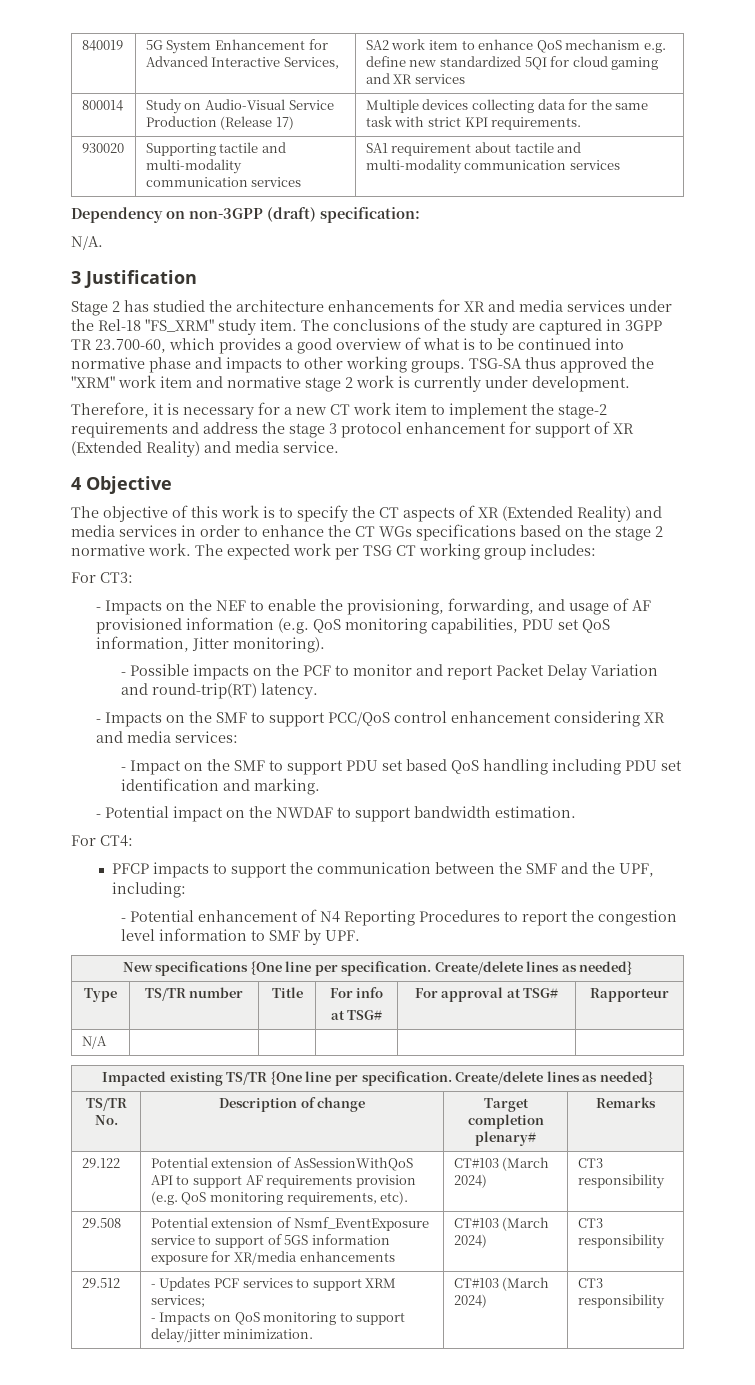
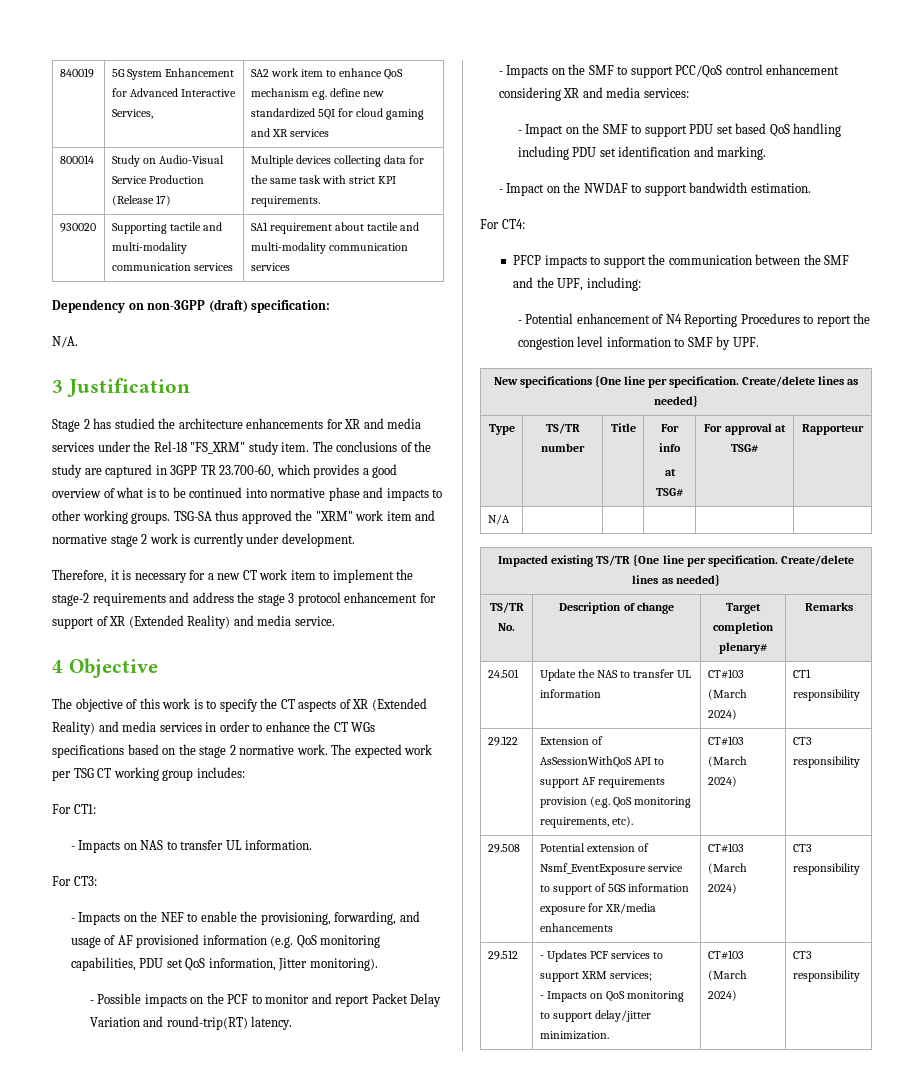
+ For CT1:
+ - Impacts on NAS to transfer UL information.
- - Potential impact on the NWDAF to support bandwidth estimation.
+ - Impact on the NWDAF to support bandwidth estimation.
+ 24.501 | Update the NAS to transfer UL information | CT#103 (March 2024) | CT1 responsibility
- 29.122 | Potential extension of AsSessionWithQoS API to support AF requirements provision (e.g. QoS monitoring requirements, etc). | CT#103 (March 2024) | CT3 responsibility
+ 29.122 | Extension of AsSessionWithQoS API to support AF requirements provision (e.g. QoS monitoring requirements, etc). | CT#103 (March 2024) | CT3 responsibility

